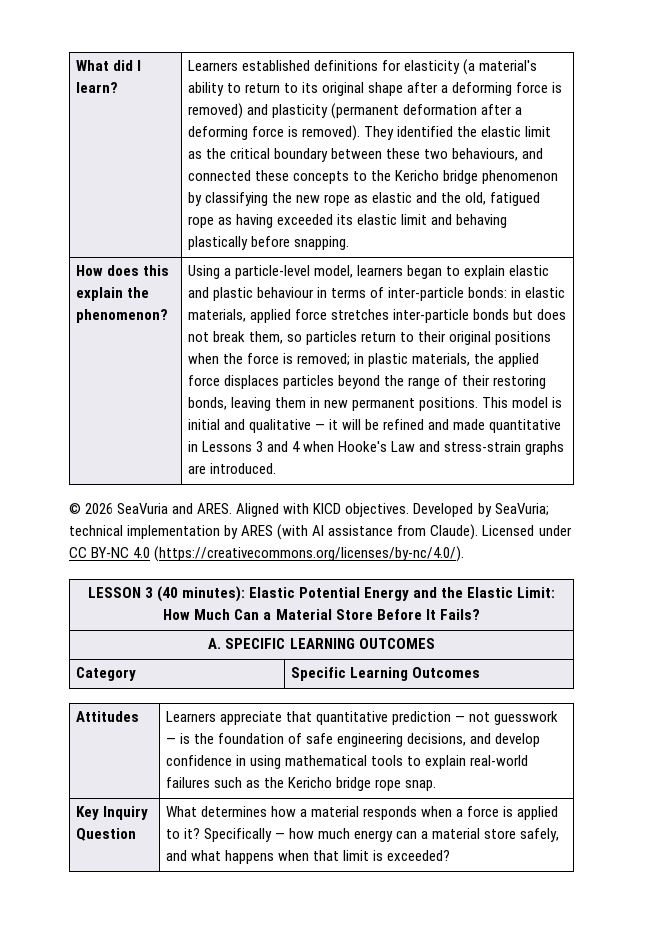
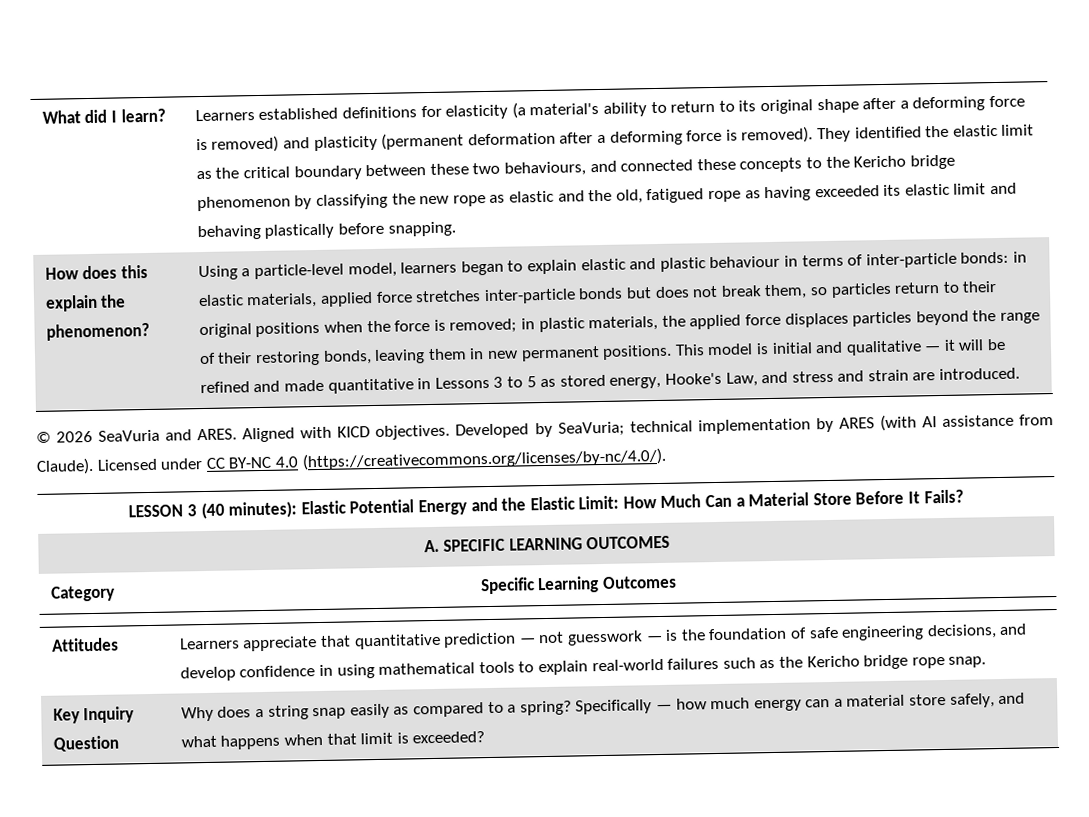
- This model is initial and qualitative — it will be refined and made quantitative in Lessons 3 and 4 when Hooke's Law and stress-strain graphs are introduced.
+ This model is initial and qualitative — it will be refined and made quantitative in Lessons 3 to 5 as stored energy, Hooke's Law, and stress and strain are introduced.
- Key Inquiry Question | What determines how a material responds when a force is applied to it? Specifically — how much energy can a material store safely, and what happens when that limit is exceeded?
+ Key Inquiry Question | Why does a string snap easily as compared to a spring? Specifically — how much energy can a material store safely, and what happens when that limit is exceeded?

